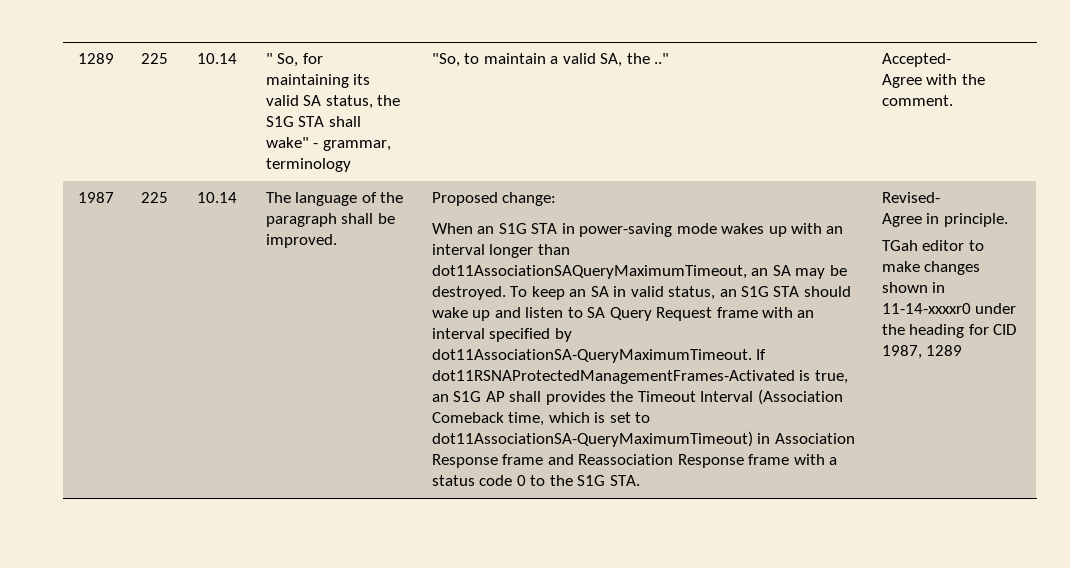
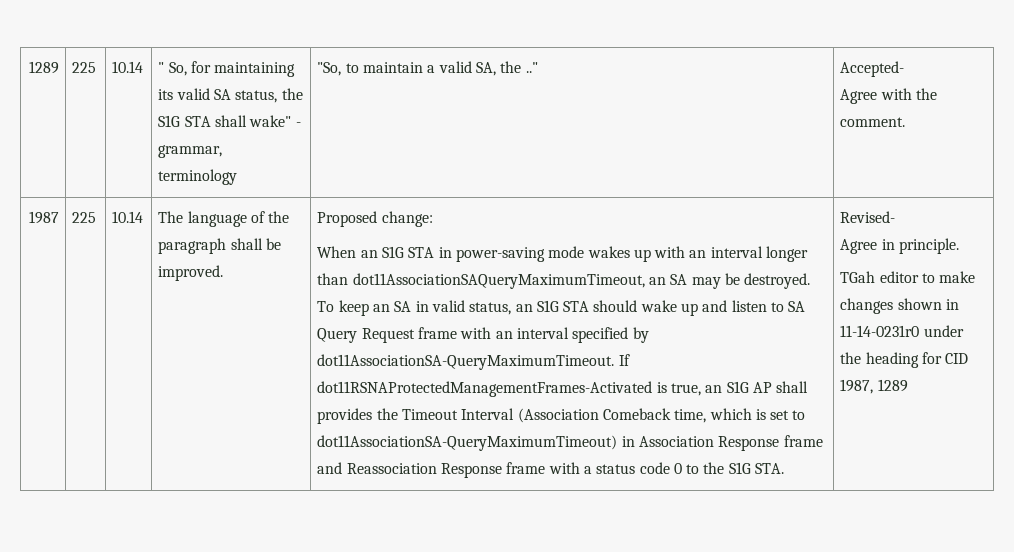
- TGah editor to make changes shown in 11-14-xxxxr0 under the heading for CID 1987, 1289
+ TGah editor to make changes shown in 11-14-0231r0 under the heading for CID 1987, 1289

